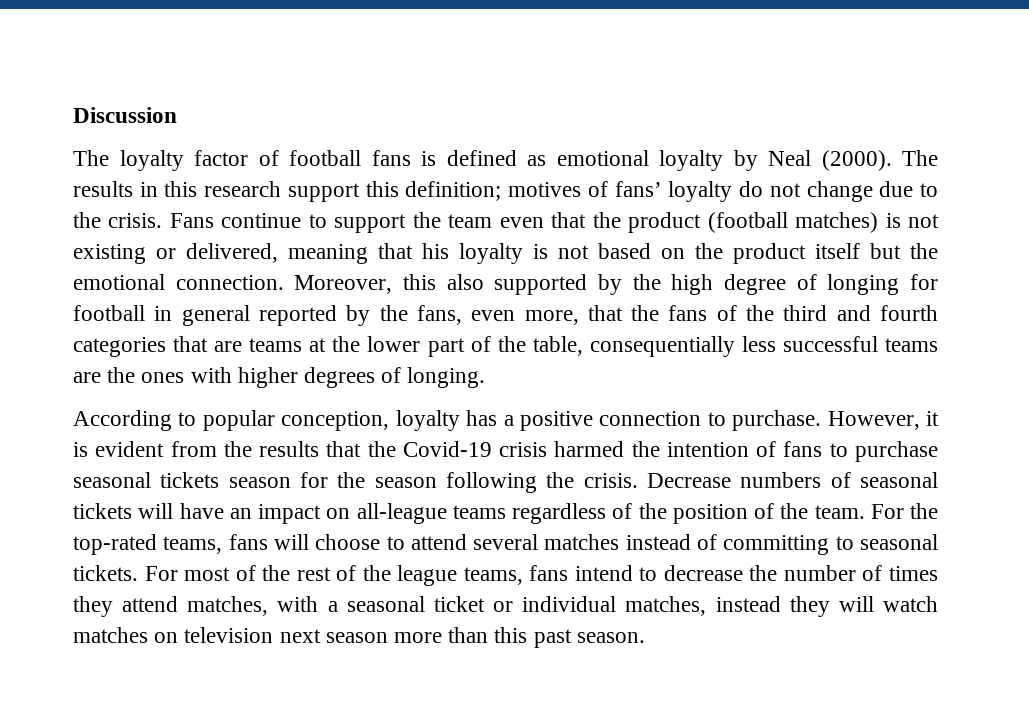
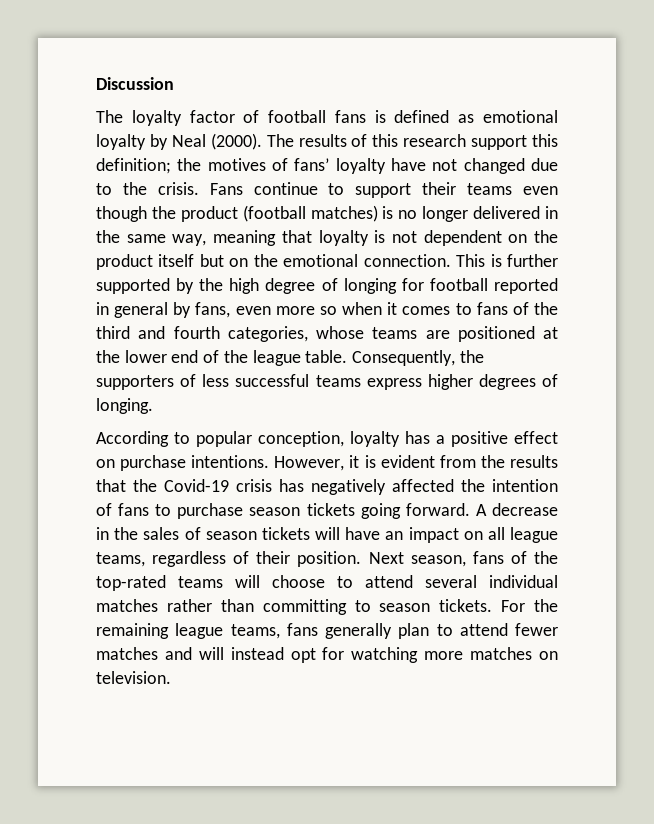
- The results in this research support this definition; motives of fans’ loyalty do not change due to the crisis.
+ The results of this research support this definition; the motives of fans’ loyalty have not changed due to the crisis.
- Fans continue to support the team even that the product (football matches) is not existing or delivered, meaning that his loyalty is not based on the product itself but the emotional connection.
+ Fans continue to support their teams even though the product (football matches) is no longer delivered in the same way, meaning that loyalty is not dependent on the product itself but on the emotional connection.
- Moreover, this also supported by the high degree of longing for football in general reported by the fans, even more, that the fans of the third and fourth categories that are teams at the lower part of the table, consequentially less successful teams are the ones with higher degrees of longing.
+ This is further supported by the high degree of longing for football reported in general by fans, even more so when it comes to fans of the third and fourth categories, whose teams are positioned at the lower end of the league table. Consequently, the supporters of less successful teams express higher degrees of longing.
- According to popular conception, loyalty has a positive connection to purchase.
+ According to popular conception, loyalty has a positive effect on purchase intentions.
- However, it is evident from the results that the Covid-19 crisis harmed the intention of fans to purchase seasonal tickets season for the season following the crisis. Decrease numbers of seasonal tickets will have an impact on all-league teams regardless of the position of the team. For the top-rated teams, fans will choose to attend several matches instead of committing to seasonal tickets.
+ However, it is evident from the results that the Covid-19 crisis has negatively affected the intention of fans to purchase season tickets going forward. A decrease in the sales of season tickets will have an impact on all league teams, regardless of their position. Next season, fans of the top-rated teams will choose to attend several individual matches rather than committing to season tickets.
- For most of the rest of the league teams, fans intend to decrease the number of times they attend matches, with a seasonal ticket or individual matches, instead they will watch matches on television next season more than this past season.
+ For the remaining league teams, fans generally plan to attend fewer matches and will instead opt for watching more matches on television.

